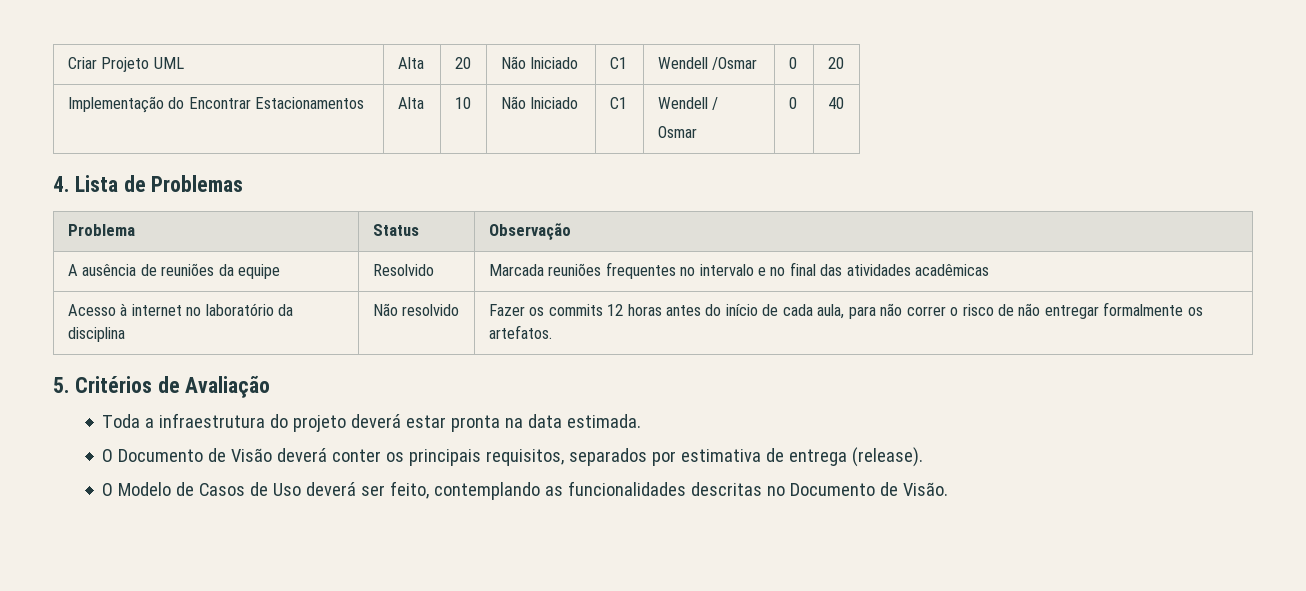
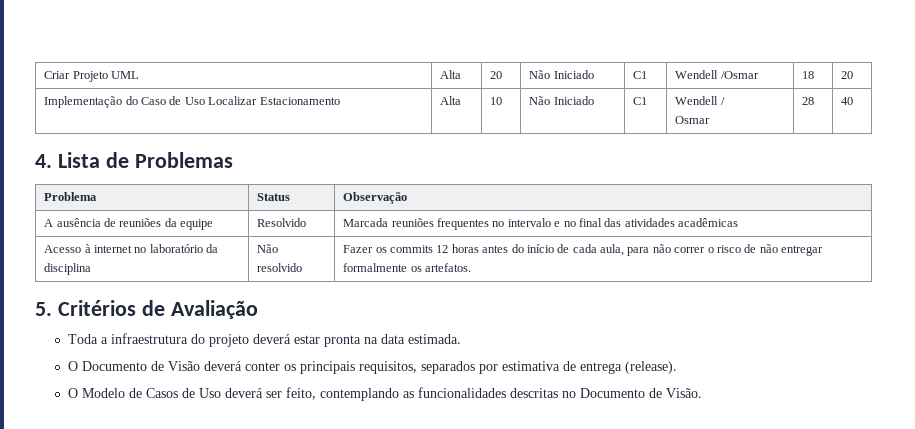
- Criar Projeto UML | Alta | 20 | Não Iniciado | C1 | Wendell /Osmar | 0 | 20
+ Criar Projeto UML | Alta | 20 | Não Iniciado | C1 | Wendell /Osmar | 18 | 20
- Implementação do Encontrar Estacionamentos | Alta | 10 | Não Iniciado | C1 | Wendell /
- Osmar | 0 | 40
+ Implementação do Caso de Uso Localizar Estacionamento | Alta | 10 | Não Iniciado | C1 | Wendell /
+ Osmar | 28 | 40

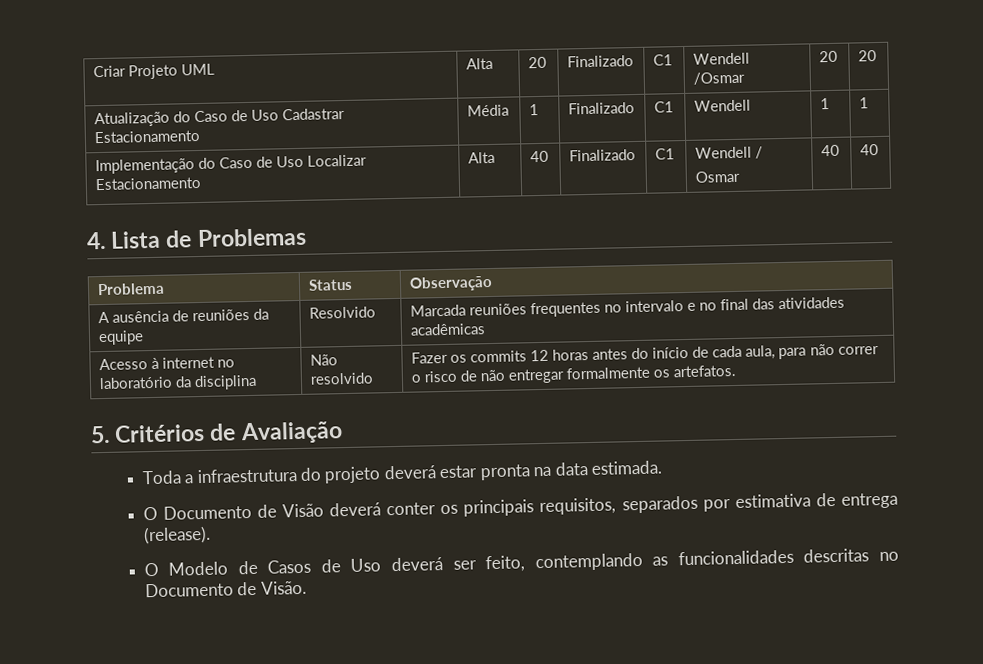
- Criar Projeto UML | Alta | 20 | Não Iniciado | C1 | Wendell /Osmar | 18 | 20
+ Criar Projeto UML | Alta | 20 | Finalizado | C1 | Wendell /Osmar | 20 | 20
+ Atualização do Caso de Uso Cadastrar Estacionamento | Média | 1 | Finalizado | C1 | Wendell | 1 | 1
- Implementação do Caso de Uso Localizar Estacionamento | Alta | 10 | Não Iniciado | C1 | Wendell /
- Osmar | 28 | 40
+ Implementação do Caso de Uso Localizar Estacionamento | Alta | 40 | Finalizado | C1 | Wendell /
+ Osmar | 40 | 40

